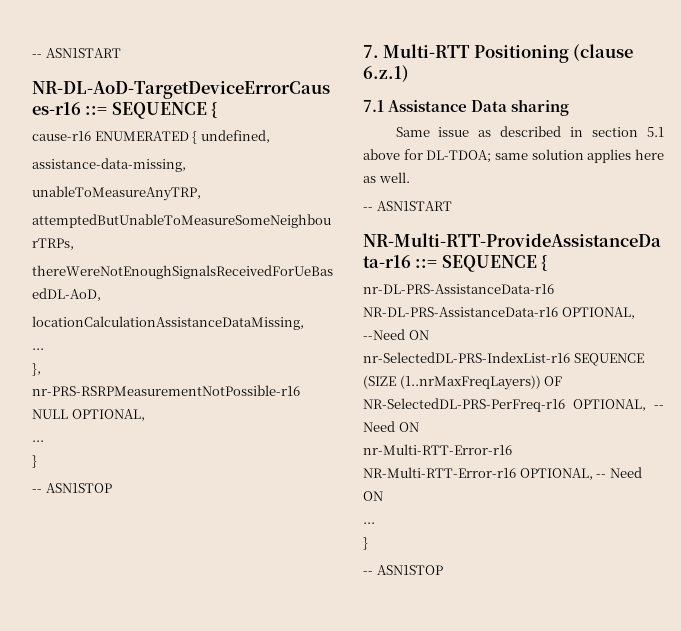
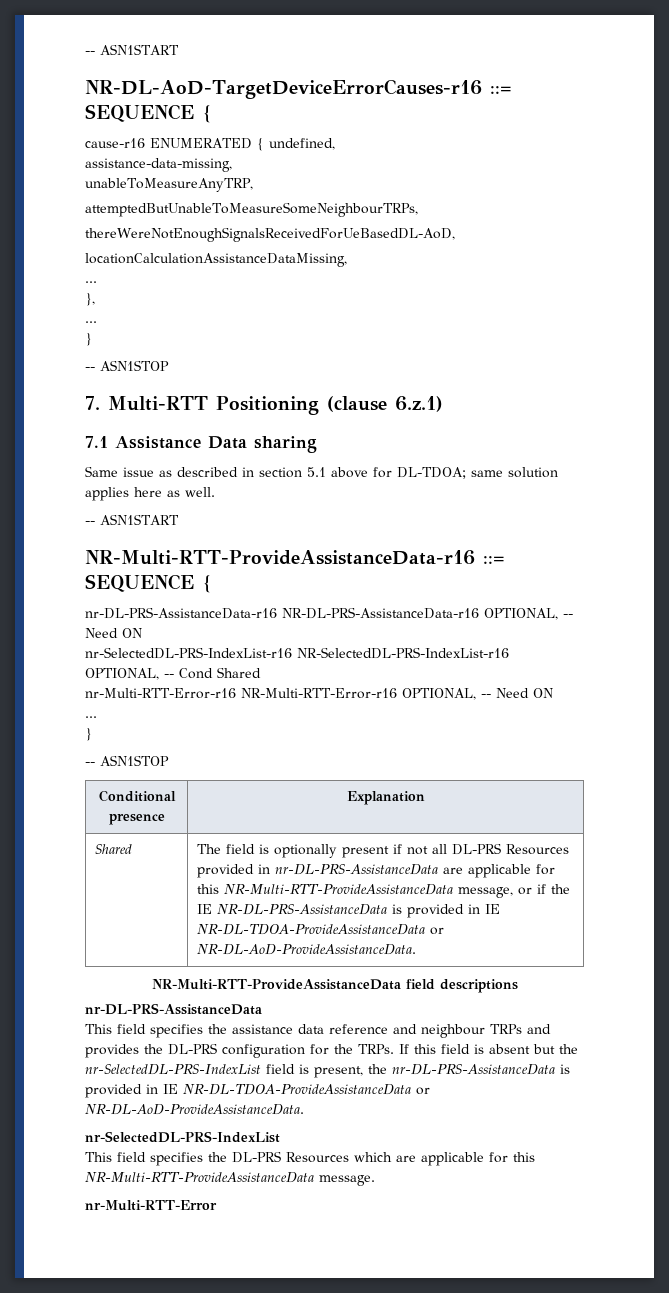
- nr-PRS-RSRPMeasurementNotPossible-r16 NULL OPTIONAL,
- nr-DL-PRS-AssistanceData-r16 NR-DL-PRS-AssistanceData-r16 OPTIONAL, --Need ON
+ nr-DL-PRS-AssistanceData-r16 NR-DL-PRS-AssistanceData-r16 OPTIONAL, -- Need ON
- nr-SelectedDL-PRS-IndexList-r16 SEQUENCE (SIZE (1..nrMaxFreqLayers)) OF NR-SelectedDL-PRS-PerFreq-r16 OPTIONAL, -- Need ON
+ nr-SelectedDL-PRS-IndexList-r16 NR-SelectedDL-PRS-IndexList-r16 OPTIONAL, -- Cond Shared
+ Conditional presence | Explanation
+ Shared | The field is optionally present if not all DL-PRS Resources provided in nr-DL-PRS-AssistanceData are applicable for this NR-Multi-RTT-ProvideAssistanceData message, or if the IE NR-DL-PRS-AssistanceData is provided in IE NR-DL-TDOA-ProvideAssistanceData or NR-DL-AoD-ProvideAssistanceData.
+ NR-Multi-RTT-ProvideAssistanceData field descriptions
+ nr-DL-PRS-AssistanceData
+ This field specifies the assistance data reference and neighbour TRPs and provides the DL-PRS configuration for the TRPs. If this field is absent but the nr-SelectedDL-PRS-IndexList field is present, the nr-DL-PRS-AssistanceData is provided in IE NR-DL-TDOA-ProvideAssistanceData or NR-DL-AoD-ProvideAssistanceData.
+ nr-SelectedDL-PRS-IndexList
+ This field specifies the DL-PRS Resources which are applicable for this NR-Multi-RTT-ProvideAssistanceData message.
+ nr-Multi-RTT-Error

